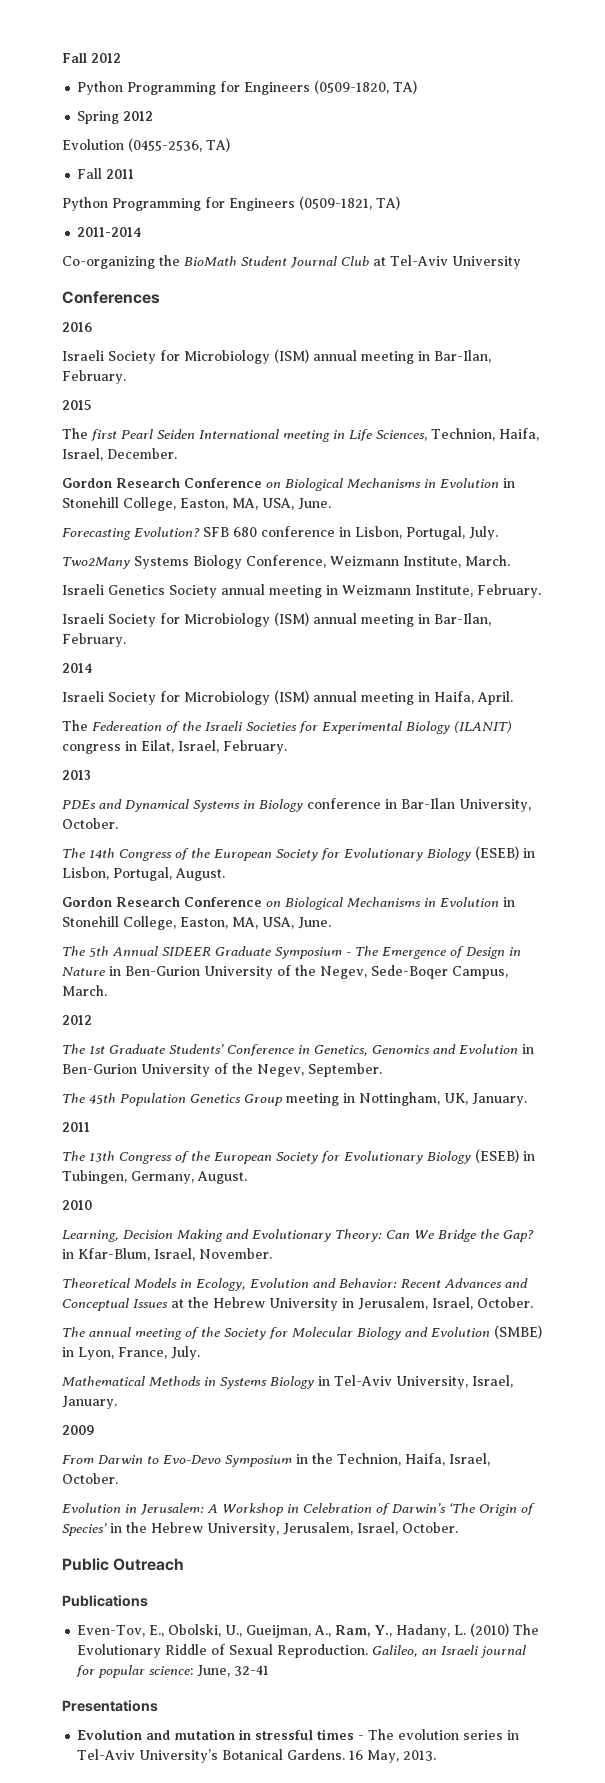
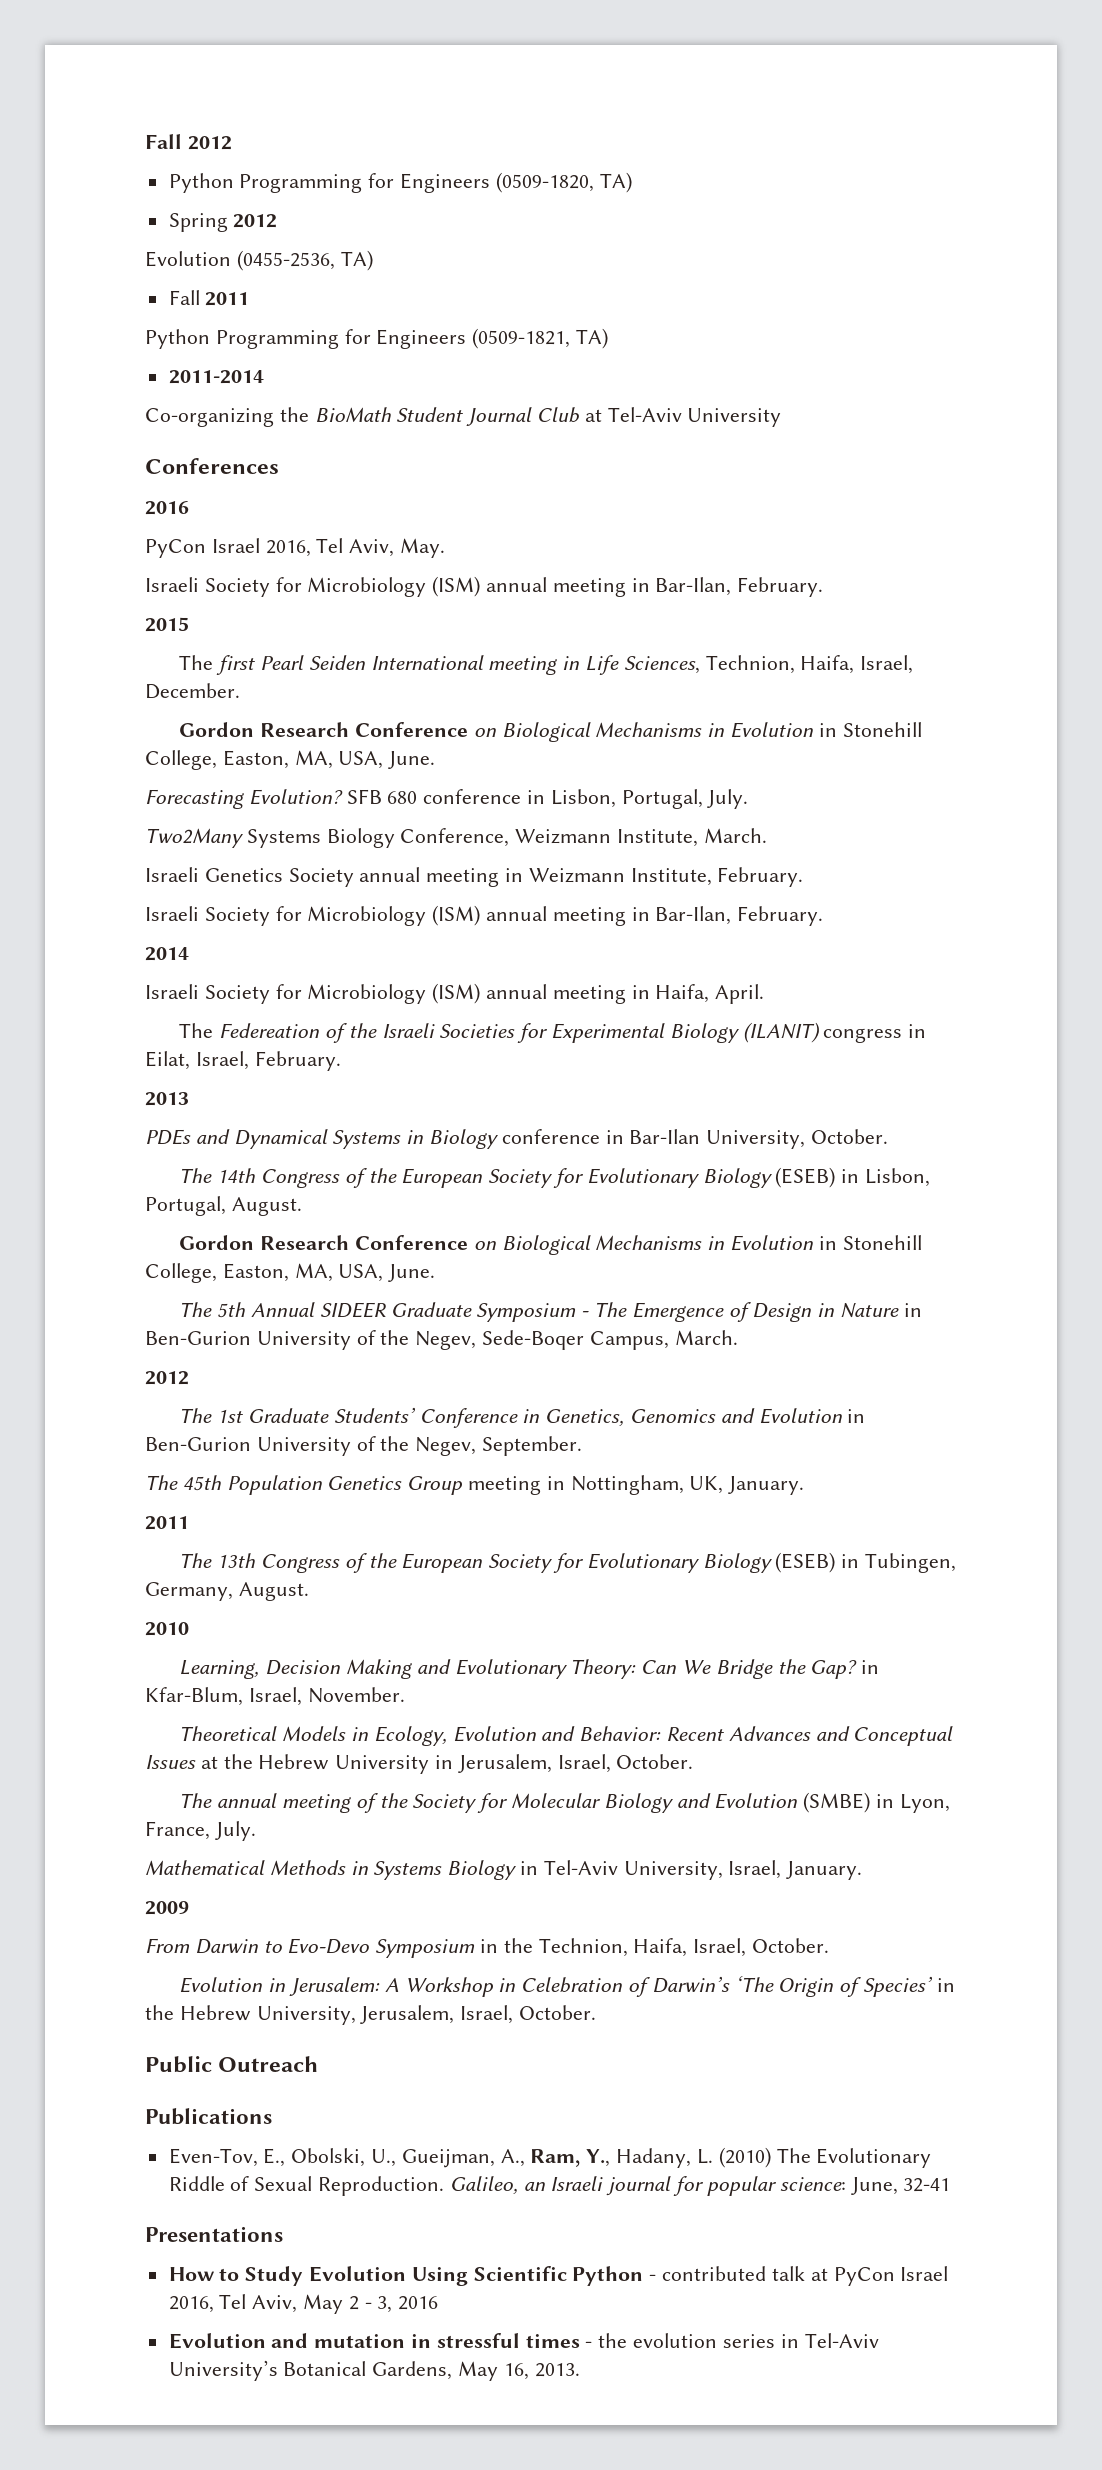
+ PyCon Israel 2016, Tel Aviv, May.
+ How to Study Evolution Using Scientific Python - contributed talk at PyCon Israel 2016, Tel Aviv, May 2 - 3, 2016
- Evolution and mutation in stressful times - The evolution series in Tel-Aviv University’s Botanical Gardens. 16 May, 2013.
+ Evolution and mutation in stressful times - the evolution series in Tel-Aviv University’s Botanical Gardens, May 16, 2013.

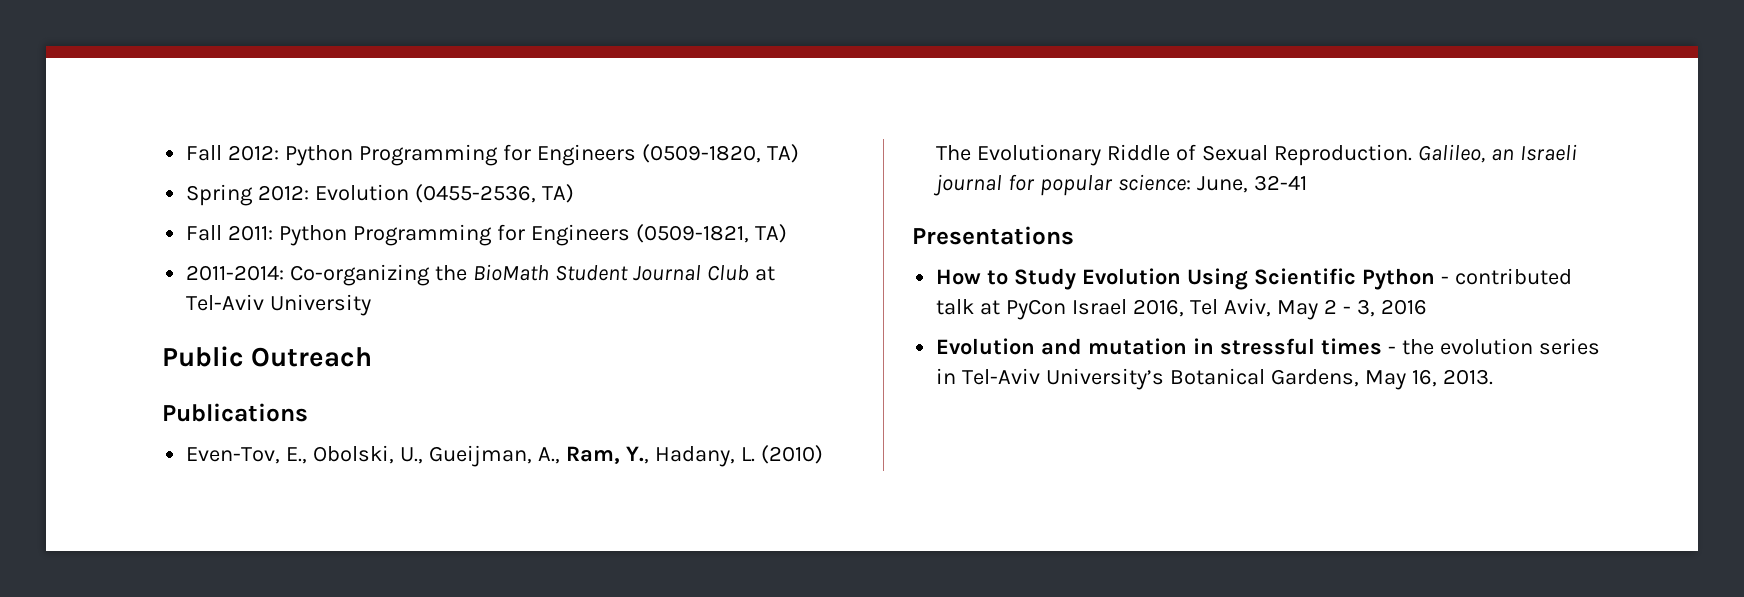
- Fall 2012
- Python Programming for Engineers (0509-1820, TA)
+ Fall 2012: Python Programming for Engineers (0509-1820, TA)
- Spring 2012
- Evolution (0455-2536, TA)
+ Spring 2012: Evolution (0455-2536, TA)
- Fall 2011
- Python Programming for Engineers (0509-1821, TA)
+ Fall 2011: Python Programming for Engineers (0509-1821, TA)
- 2011-2014
- Co-organizing the BioMath Student Journal Club at Tel-Aviv University
+ 2011-2014: Co-organizing the BioMath Student Journal Club at Tel-Aviv University
- Conferences
- 2016
- PyCon Israel 2016, Tel Aviv, May.
- Israeli Society for Microbiology (ISM) annual meeting in Bar-Ilan, February.
- 2015
- The first Pearl Seiden International meeting in Life Sciences, Technion, Haifa, Israel, December.
- Gordon Research Conference on Biological Mechanisms in Evolution in Stonehill College, Easton, MA, USA, June.
- Forecasting Evolution? SFB 680 conference in Lisbon, Portugal, July.
- Two2Many Systems Biology Conference, Weizmann Institute, March.
- Israeli Genetics Society annual meeting in Weizmann Institute, February.
- Israeli Society for Microbiology (ISM) annual meeting in Bar-Ilan, February.
- 2014
- Israeli Society for Microbiology (ISM) annual meeting in Haifa, April.
- The Federeation of the Israeli Societies for Experimental Biology (ILANIT) congress in Eilat, Israel, February.
- 2013
- PDEs and Dynamical Systems in Biology conference in Bar-Ilan University, October.
- The 14th Congress of the European Society for Evolutionary Biology (ESEB) in Lisbon, Portugal, August.
- Gordon Research Conference on Biological Mechanisms in Evolution in Stonehill College, Easton, MA, USA, June.
- The 5th Annual SIDEER Graduate Symposium - The Emergence of Design in Nature in Ben-Gurion University of the Negev, Sede-Boqer Campus, March.
- 2012
- The 1st Graduate Students’ Conference in Genetics, Genomics and Evolution in Ben-Gurion University of the Negev, September.
- The 45th Population Genetics Group meeting in Nottingham, UK, January.
- 2011
- The 13th Congress of the European Society for Evolutionary Biology (ESEB) in Tubingen, Germany, August.
- 2010
- Learning, Decision Making and Evolutionary Theory: Can We Bridge the Gap? in Kfar-Blum, Israel, November.
- Theoretical Models in Ecology, Evolution and Behavior: Recent Advances and Conceptual Issues at the Hebrew University in Jerusalem, Israel, October.
- The annual meeting of the Society for Molecular Biology and Evolution (SMBE) in Lyon, France, July.
- Mathematical Methods in Systems Biology in Tel-Aviv University, Israel, January.
- 2009
- From Darwin to Evo-Devo Symposium in the Technion, Haifa, Israel, October.
- Evolution in Jerusalem: A Workshop in Celebration of Darwin’s ‘The Origin of Species’ in the Hebrew University, Jerusalem, Israel, October.

